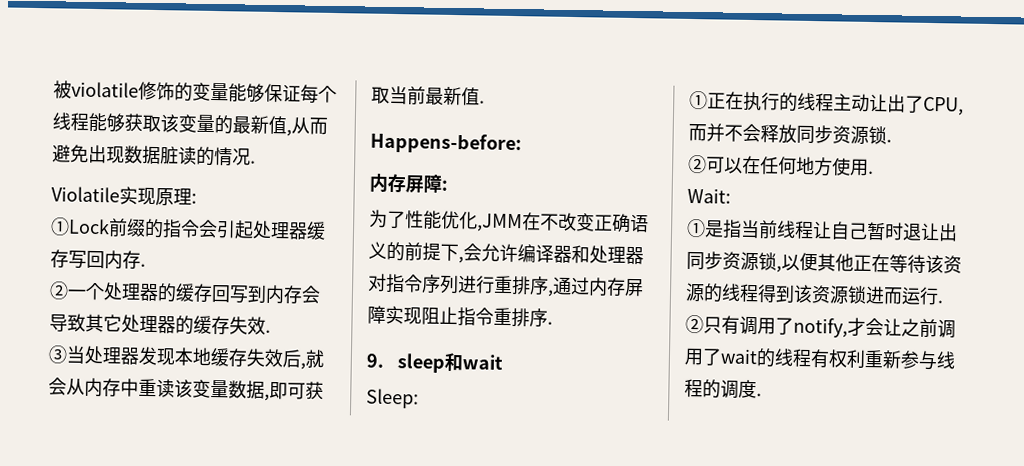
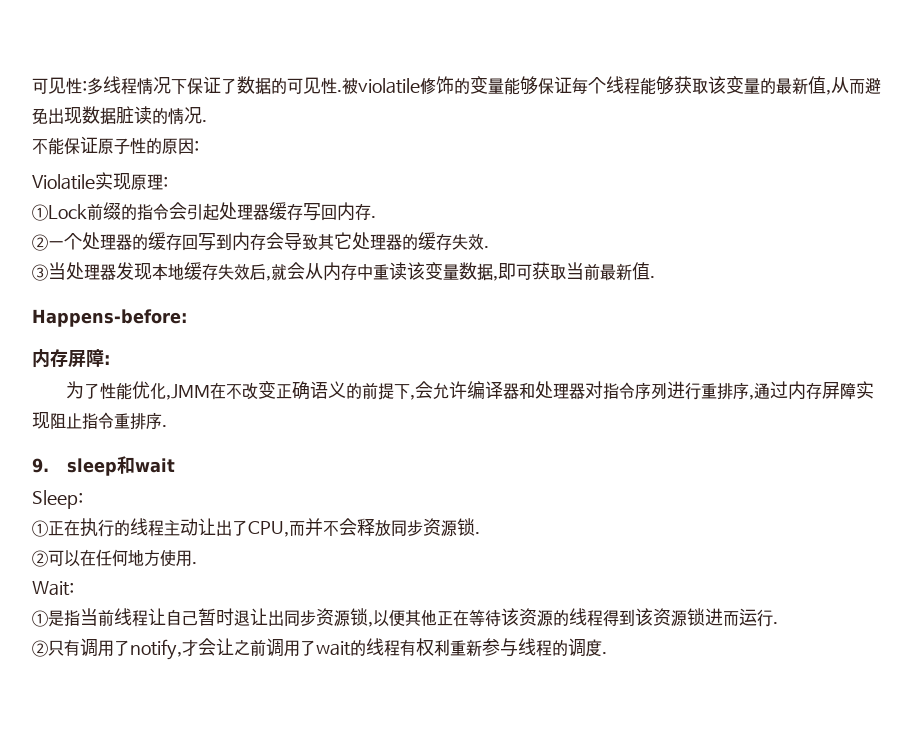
+ 可见性:多线程情况下保证了数据的可见性.
+ 不能保证原子性的原因:

